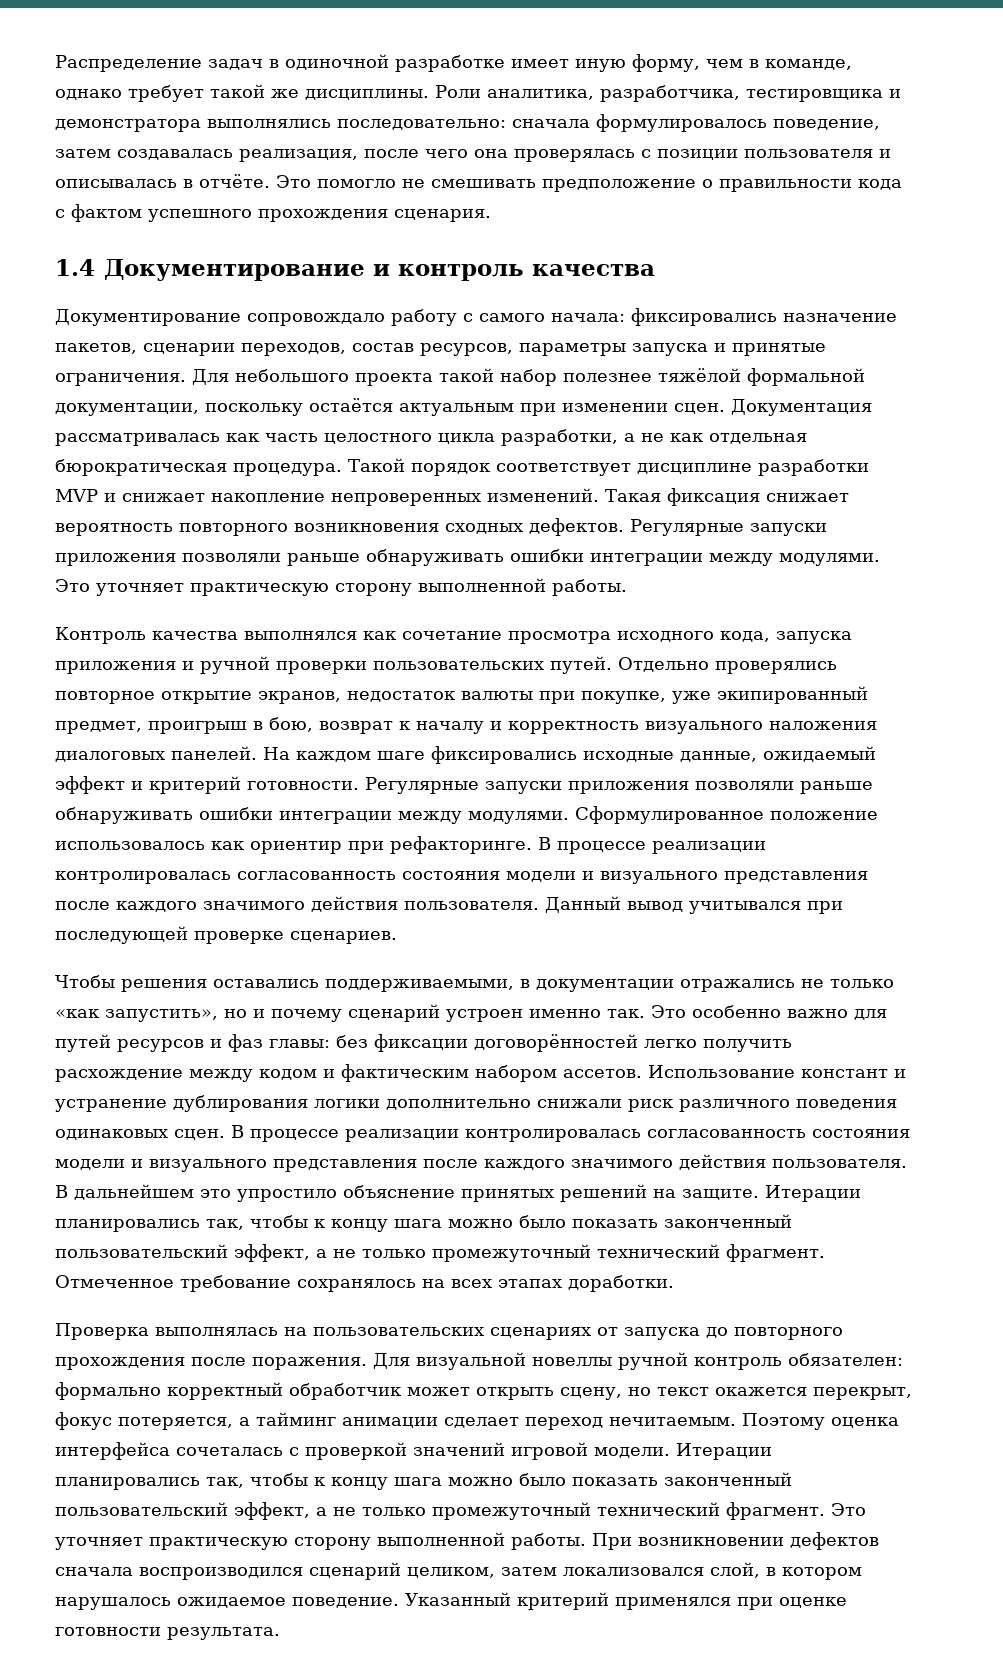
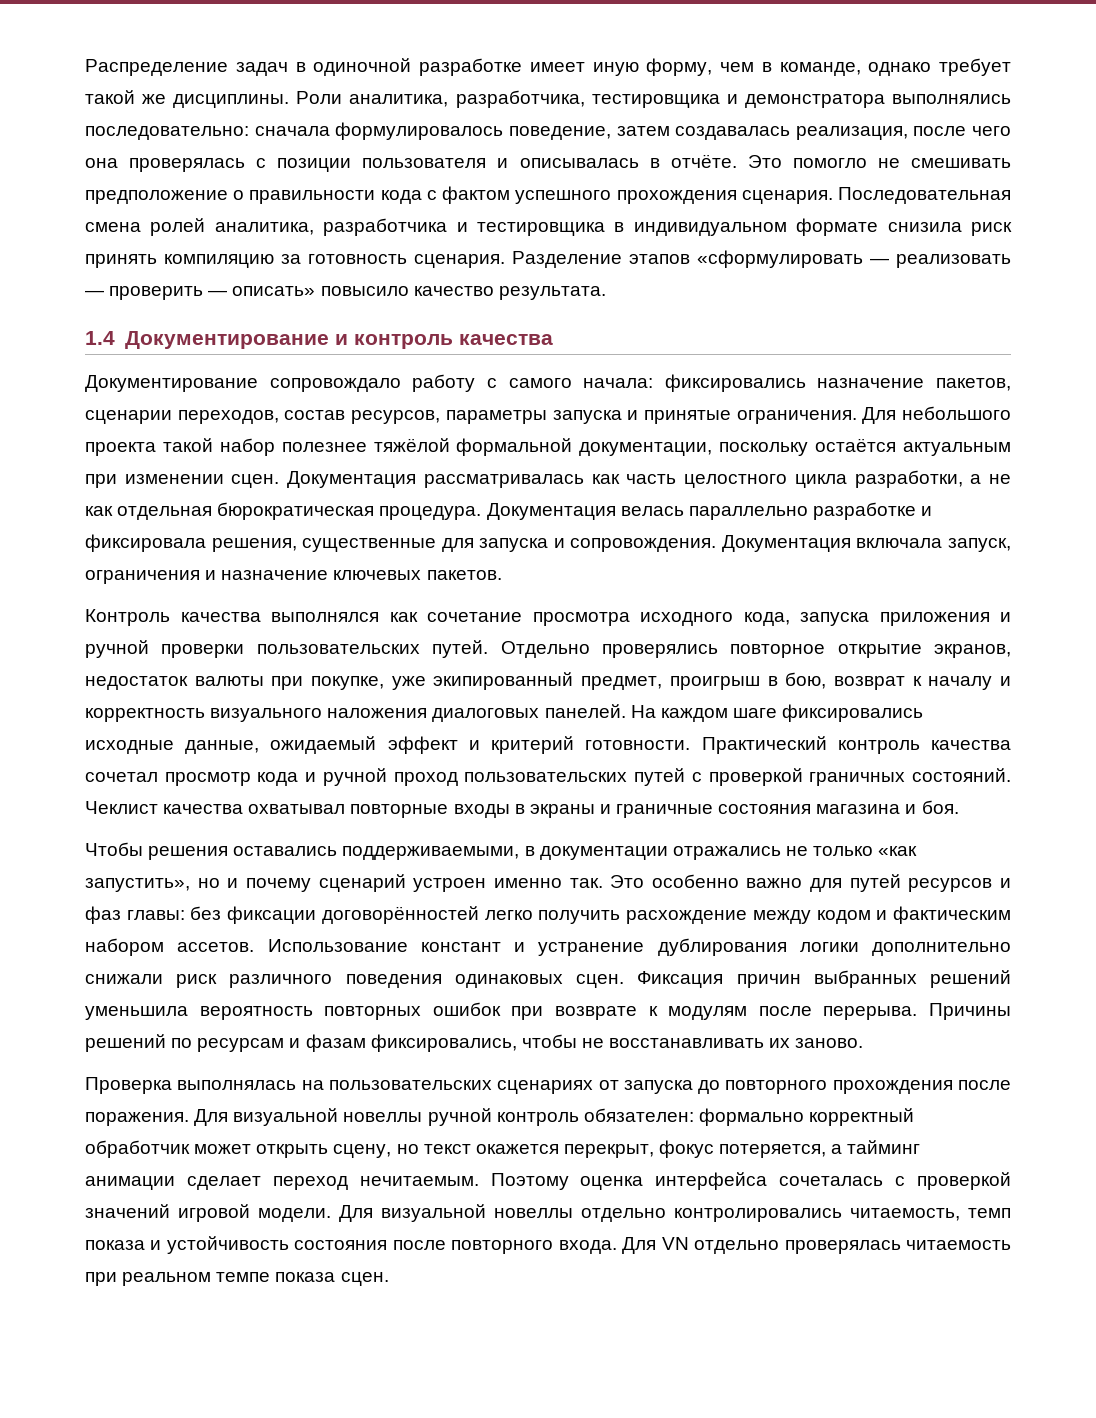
+ Последовательная смена ролей аналитика, разработчика и тестировщика в индивидуальном формате снизила риск принять компиляцию за готовность сценария. Разделение этапов «сформулировать — реализовать — проверить — описать» повысило качество результата.
- Такой порядок соответствует дисциплине разработки MVP и снижает накопление непроверенных изменений. Такая фиксация снижает вероятность повторного возникновения сходных дефектов. Регулярные запуски приложения позволяли раньше обнаруживать ошибки интеграции между модулями. Это уточняет практическую сторону выполненной работы.
+ Документация велась параллельно разработке и фиксировала решения, существенные для запуска и сопровождения. Документация включала запуск, ограничения и назначение ключевых пакетов.
- Регулярные запуски приложения позволяли раньше обнаруживать ошибки интеграции между модулями. Сформулированное положение использовалось как ориентир при рефакторинге. В процессе реализации контролировалась согласованность состояния модели и визуального представления после каждого значимого действия пользователя. Данный вывод учитывался при последующей проверке сценариев.
+ Практический контроль качества сочетал просмотр кода и ручной проход пользовательских путей с проверкой граничных состояний. Чеклист качества охватывал повторные входы в экраны и граничные состояния магазина и боя.
- В процессе реализации контролировалась согласованность состояния модели и визуального представления после каждого значимого действия пользователя. В дальнейшем это упростило объяснение принятых решений на защите. Итерации планировались так, чтобы к концу шага можно было показать законченный пользовательский эффект, а не только промежуточный технический фрагмент. Отмеченное требование сохранялось на всех этапах доработки.
+ Фиксация причин выбранных решений уменьшила вероятность повторных ошибок при возврате к модулям после перерыва. Причины решений по ресурсам и фазам фиксировались, чтобы не восстанавливать их заново.
- Итерации планировались так, чтобы к концу шага можно было показать законченный пользовательский эффект, а не только промежуточный технический фрагмент. Это уточняет практическую сторону выполненной работы. При возникновении дефектов сначала воспроизводился сценарий целиком, затем локализовался слой, в котором нарушалось ожидаемое поведение. Указанный критерий применялся при оценке готовности результата.
+ Для визуальной новеллы отдельно контролировались читаемость, темп показа и устойчивость состояния после повторного входа. Для VN отдельно проверялась читаемость при реальном темпе показа сцен.

